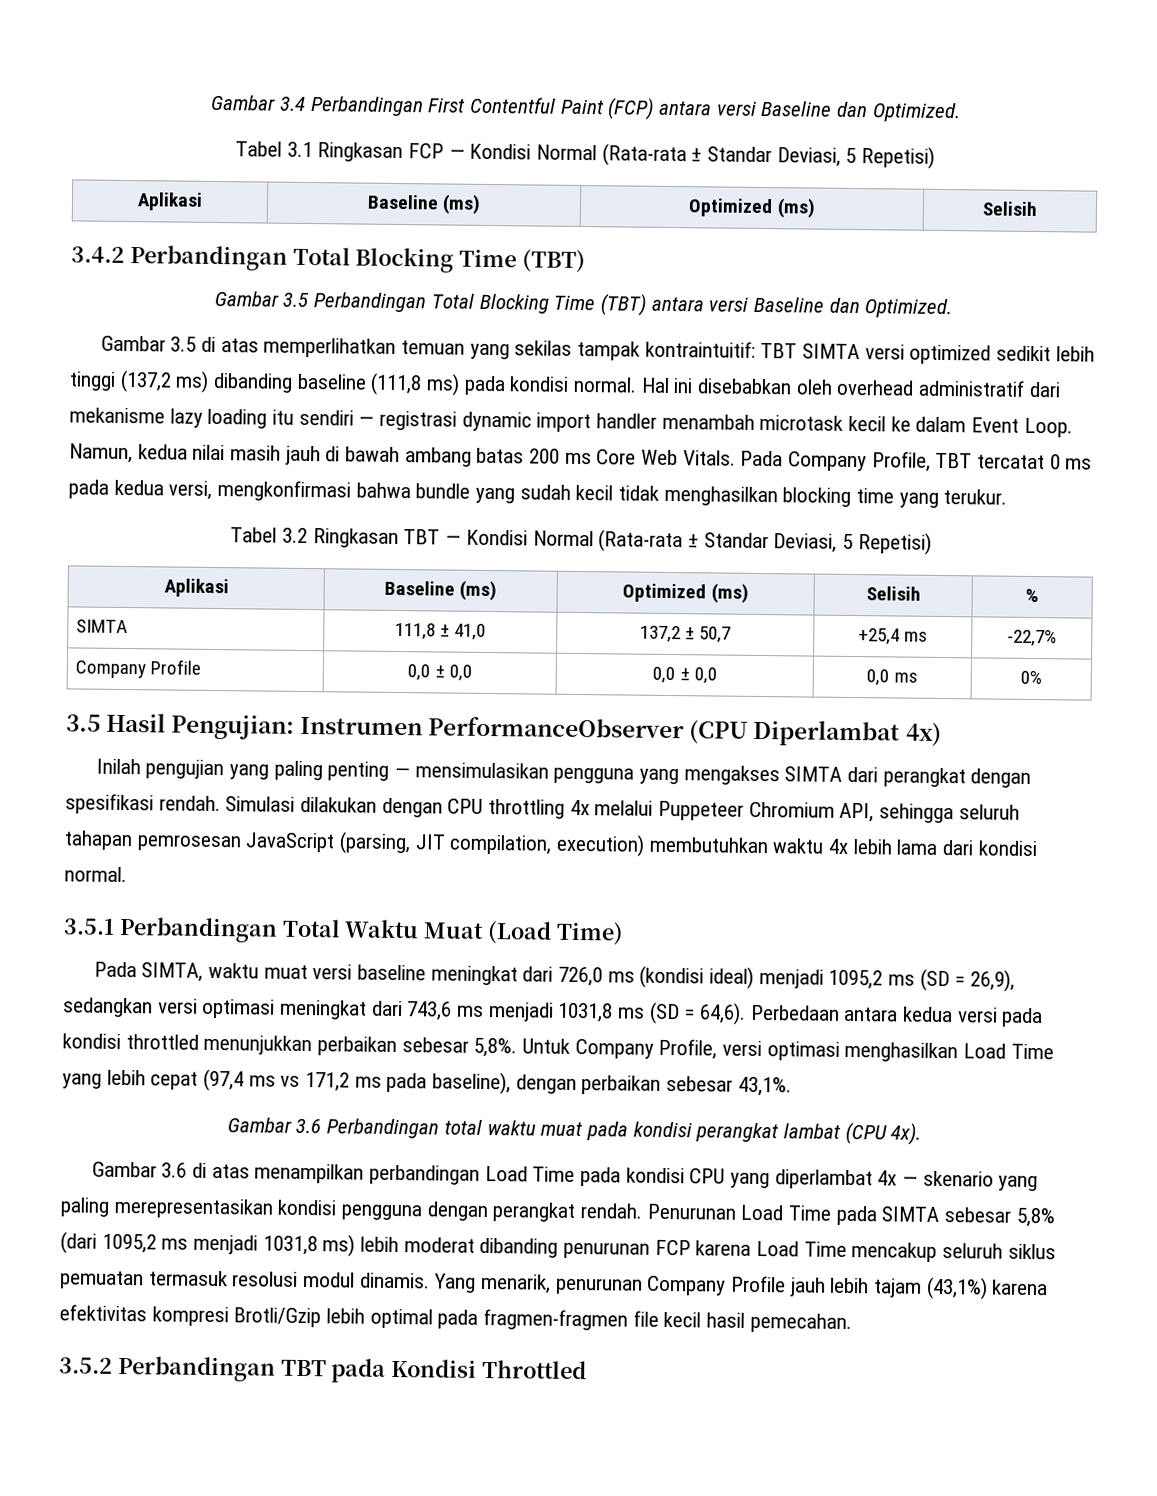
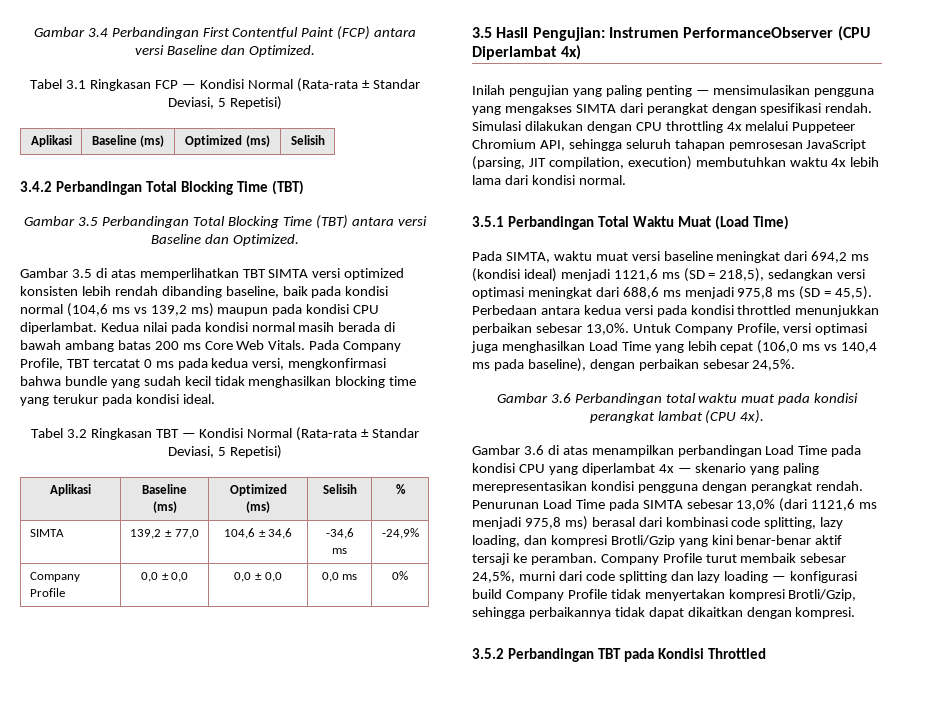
- Gambar 3.5 di atas memperlihatkan temuan yang sekilas tampak kontraintuitif: TBT SIMTA versi optimized sedikit lebih tinggi (137,2 ms) dibanding baseline (111,8 ms) pada kondisi normal. Hal ini disebabkan oleh overhead administratif dari mekanisme lazy loading itu sendiri — registrasi dynamic import handler menambah microtask kecil ke dalam Event Loop. Namun, kedua nilai masih jauh di bawah ambang batas 200 ms Core Web Vitals.
+ Gambar 3.5 di atas memperlihatkan TBT SIMTA versi optimized konsisten lebih rendah dibanding baseline, baik pada kondisi normal (104,6 ms vs 139,2 ms) maupun pada kondisi CPU diperlambat. Kedua nilai pada kondisi normal masih berada di bawah ambang batas 200 ms Core Web Vitals.
- Pada Company Profile, TBT tercatat 0 ms pada kedua versi, mengkonfirmasi bahwa bundle yang sudah kecil tidak menghasilkan blocking time yang terukur.
+ Pada Company Profile, TBT tercatat 0 ms pada kedua versi, mengkonfirmasi bahwa bundle yang sudah kecil tidak menghasilkan blocking time yang terukur pada kondisi ideal.
- SIMTA | 111,8 ± 41,0 | 137,2 ± 50,7 | +25,4 ms | -22,7%
+ SIMTA | 139,2 ± 77,0 | 104,6 ± 34,6 | -34,6 ms | -24,9%
- Pada SIMTA, waktu muat versi baseline meningkat dari 726,0 ms (kondisi ideal) menjadi 1095,2 ms (SD = 26,9), sedangkan versi optimasi meningkat dari 743,6 ms menjadi 1031,8 ms (SD = 64,6).
+ Pada SIMTA, waktu muat versi baseline meningkat dari 694,2 ms (kondisi ideal) menjadi 1121,6 ms (SD = 218,5), sedangkan versi optimasi meningkat dari 688,6 ms menjadi 975,8 ms (SD = 45,5).
- Perbedaan antara kedua versi pada kondisi throttled menunjukkan perbaikan sebesar 5,8%.
+ Perbedaan antara kedua versi pada kondisi throttled menunjukkan perbaikan sebesar 13,0%.
- Untuk Company Profile, versi optimasi menghasilkan Load Time yang lebih cepat (97,4 ms vs 171,2 ms pada baseline), dengan perbaikan sebesar 43,1%.
+ Untuk Company Profile, versi optimasi juga menghasilkan Load Time yang lebih cepat (106,0 ms vs 140,4 ms pada baseline), dengan perbaikan sebesar 24,5%.
- Penurunan Load Time pada SIMTA sebesar 5,8% (dari 1095,2 ms menjadi 1031,8 ms) lebih moderat dibanding penurunan FCP karena Load Time mencakup seluruh siklus pemuatan termasuk resolusi modul dinamis. Yang menarik, penurunan Company Profile jauh lebih tajam (43,1%) karena efektivitas kompresi Brotli/Gzip lebih optimal pada fragmen-fragmen file kecil hasil pemecahan.
+ Penurunan Load Time pada SIMTA sebesar 13,0% (dari 1121,6 ms menjadi 975,8 ms) berasal dari kombinasi code splitting, lazy loading, dan kompresi Brotli/Gzip yang kini benar-benar aktif tersaji ke peramban. Company Profile turut membaik sebesar 24,5%, murni dari code splitting dan lazy loading — konfigurasi build Company Profile tidak menyertakan kompresi Brotli/Gzip, sehingga perbaikannya tidak dapat dikaitkan dengan kompresi.

